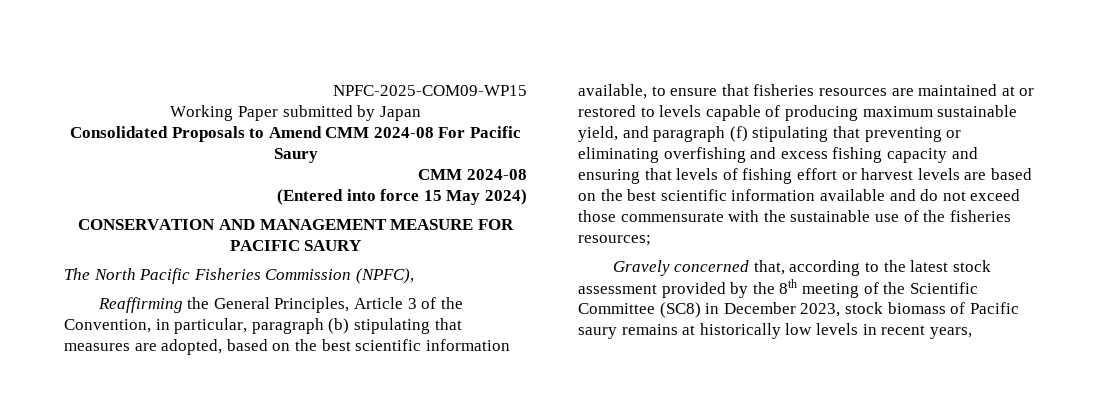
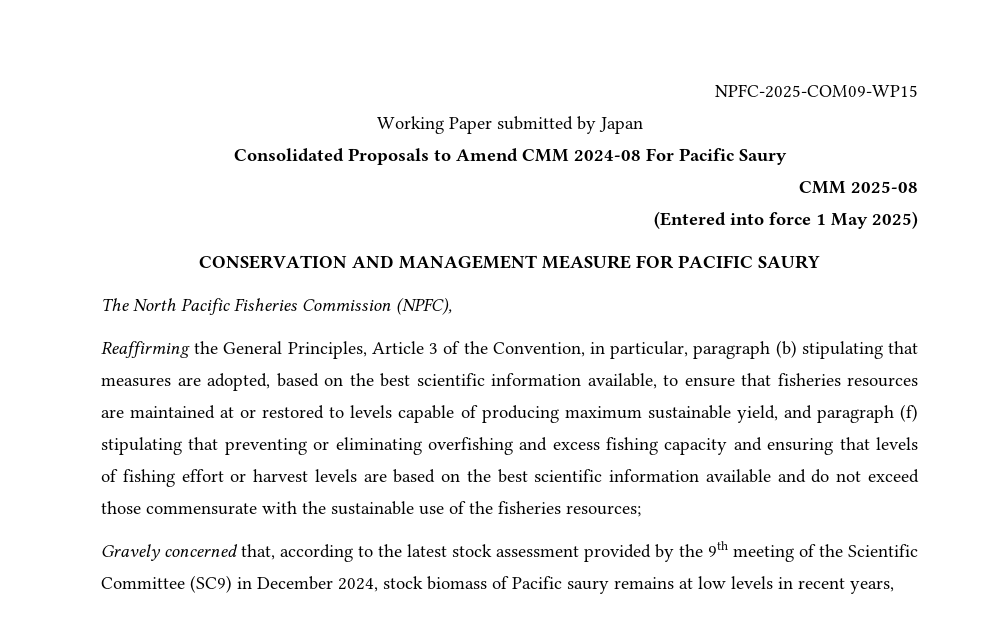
  Consolidated Proposals to Amend CMM 2024-08 For Pacific Saury
- CMM 2024-08
+ CMM 2025-08
- (Entered into force 15 May 2024)
+ (Entered into force 1 May 2025)
- Gravely concerned that, according to the latest stock assessment provided by the 8th meeting of the Scientific Committee (SC8) in December 2023, stock biomass of Pacific saury remains at historically low levels in recent years,
+ Gravely concerned that, according to the latest stock assessment provided by the 9th meeting of the Scientific Committee (SC9) in December 2024, stock biomass of Pacific saury remains at low levels in recent years,

